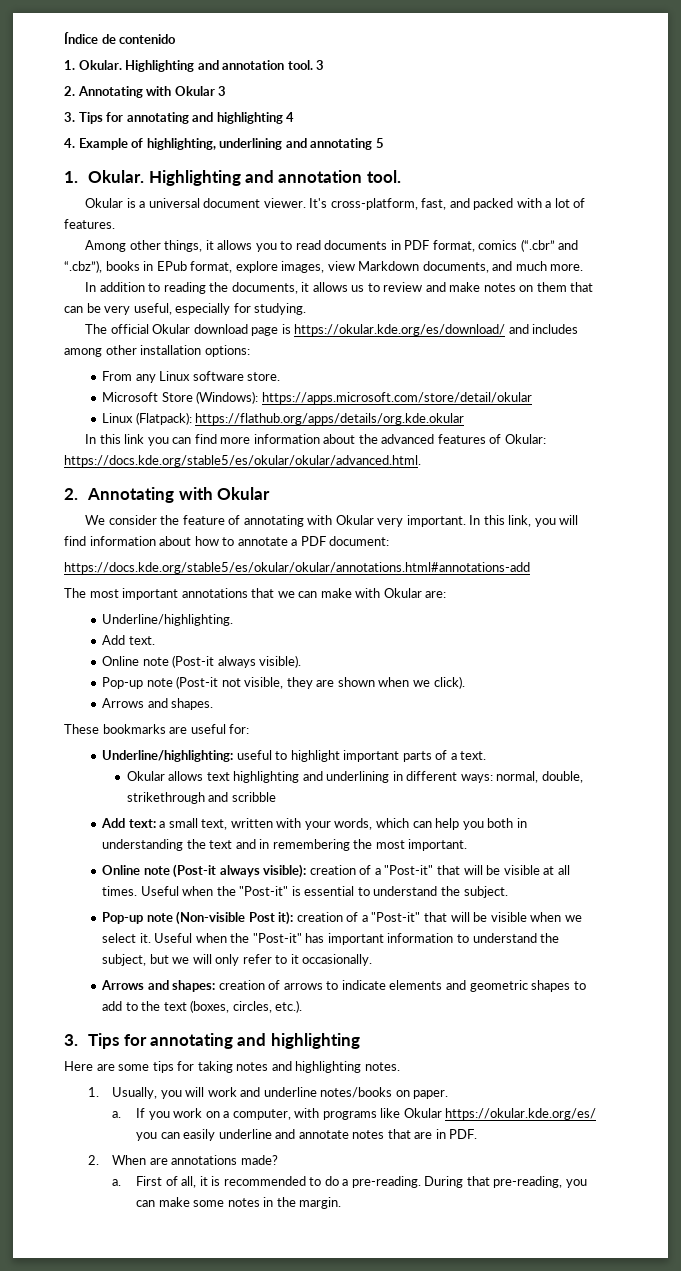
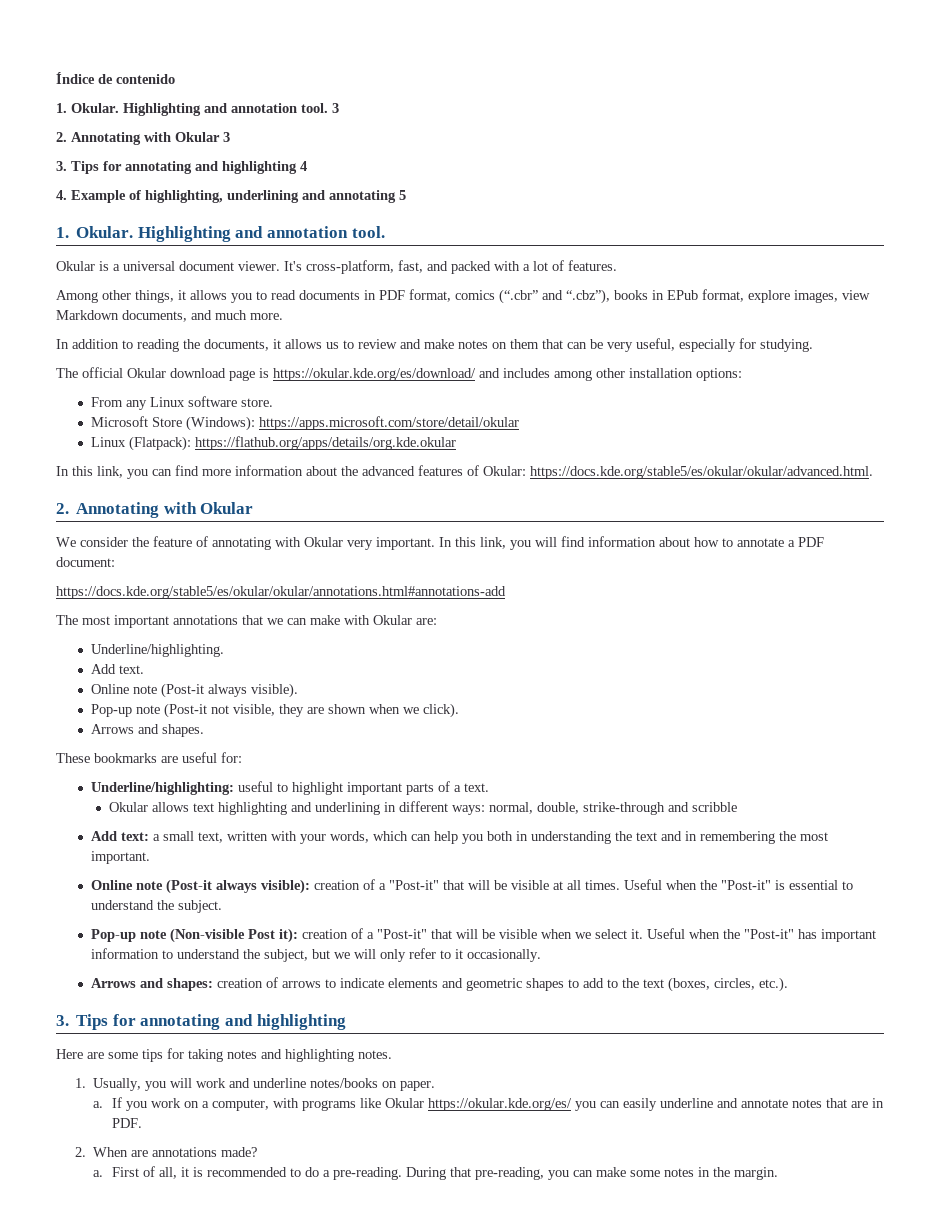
- In this link you can find more information about the advanced features of Okular: https://docs.kde.org/stable5/es/okular/okular/advanced.html.
+ In this link, you can find more information about the advanced features of Okular: https://docs.kde.org/stable5/es/okular/okular/advanced.html.
- Okular allows text highlighting and underlining in different ways: normal, double, strikethrough and scribble
+ Okular allows text highlighting and underlining in different ways: normal, double, strike-through and scribble

